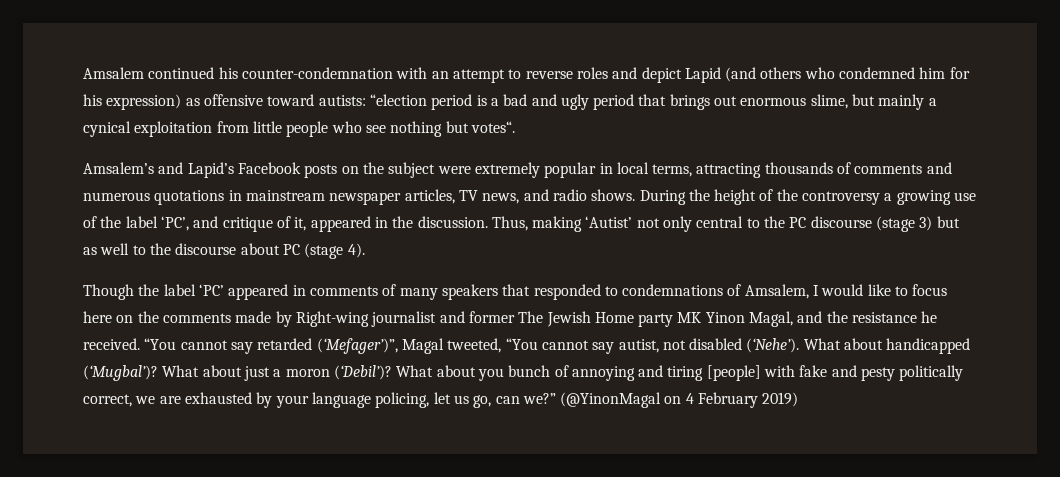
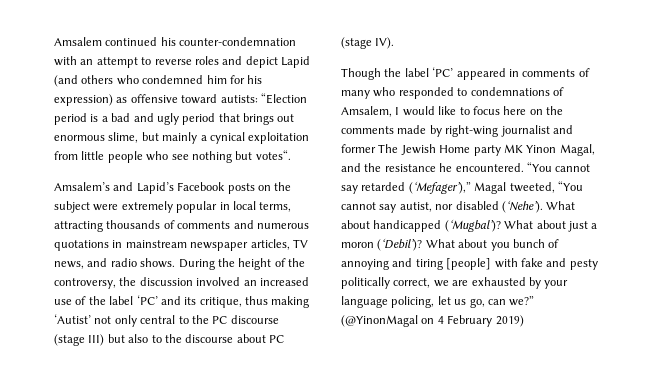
- Amsalem continued his counter-condemnation with an attempt to reverse roles and depict Lapid (and others who condemned him for his expression) as offensive toward autists: “election period is a bad and ugly period that brings out enormous slime, but mainly a cynical exploitation from little people who see nothing but votes“.
+ Amsalem continued his counter-condemnation with an attempt to reverse roles and depict Lapid (and others who condemned him for his expression) as offensive toward autists: “Election period is a bad and ugly period that brings out enormous slime, but mainly a cynical exploitation from little people who see nothing but votes“.
- During the height of the controversy a growing use of the label ‘PC’, and critique of it, appeared in the discussion. Thus, making ‘Autist’ not only central to the PC discourse (stage 3) but as well to the discourse about PC (stage 4).
+ During the height of the controversy, the discussion involved an increased use of the label ‘PC’ and its critique, thus making ‘Autist’ not only central to the PC discourse (stage III) but also to the discourse about PC (stage IV).
- Though the label ‘PC’ appeared in comments of many speakers that responded to condemnations of Amsalem, I would like to focus here on the comments made by Right-wing journalist and former The Jewish Home party MK Yinon Magal, and the resistance he received.
+ Though the label ‘PC’ appeared in comments of many who responded to condemnations of Amsalem, I would like to focus here on the comments made by right-wing journalist and former The Jewish Home party MK Yinon Magal, and the resistance he encountered.
- “You cannot say retarded (‘Mefager’)”, Magal tweeted, “You cannot say autist, not disabled (‘Nehe’).
+ “You cannot say retarded (‘Mefager’),” Magal tweeted, “You cannot say autist, nor disabled (‘Nehe’).

